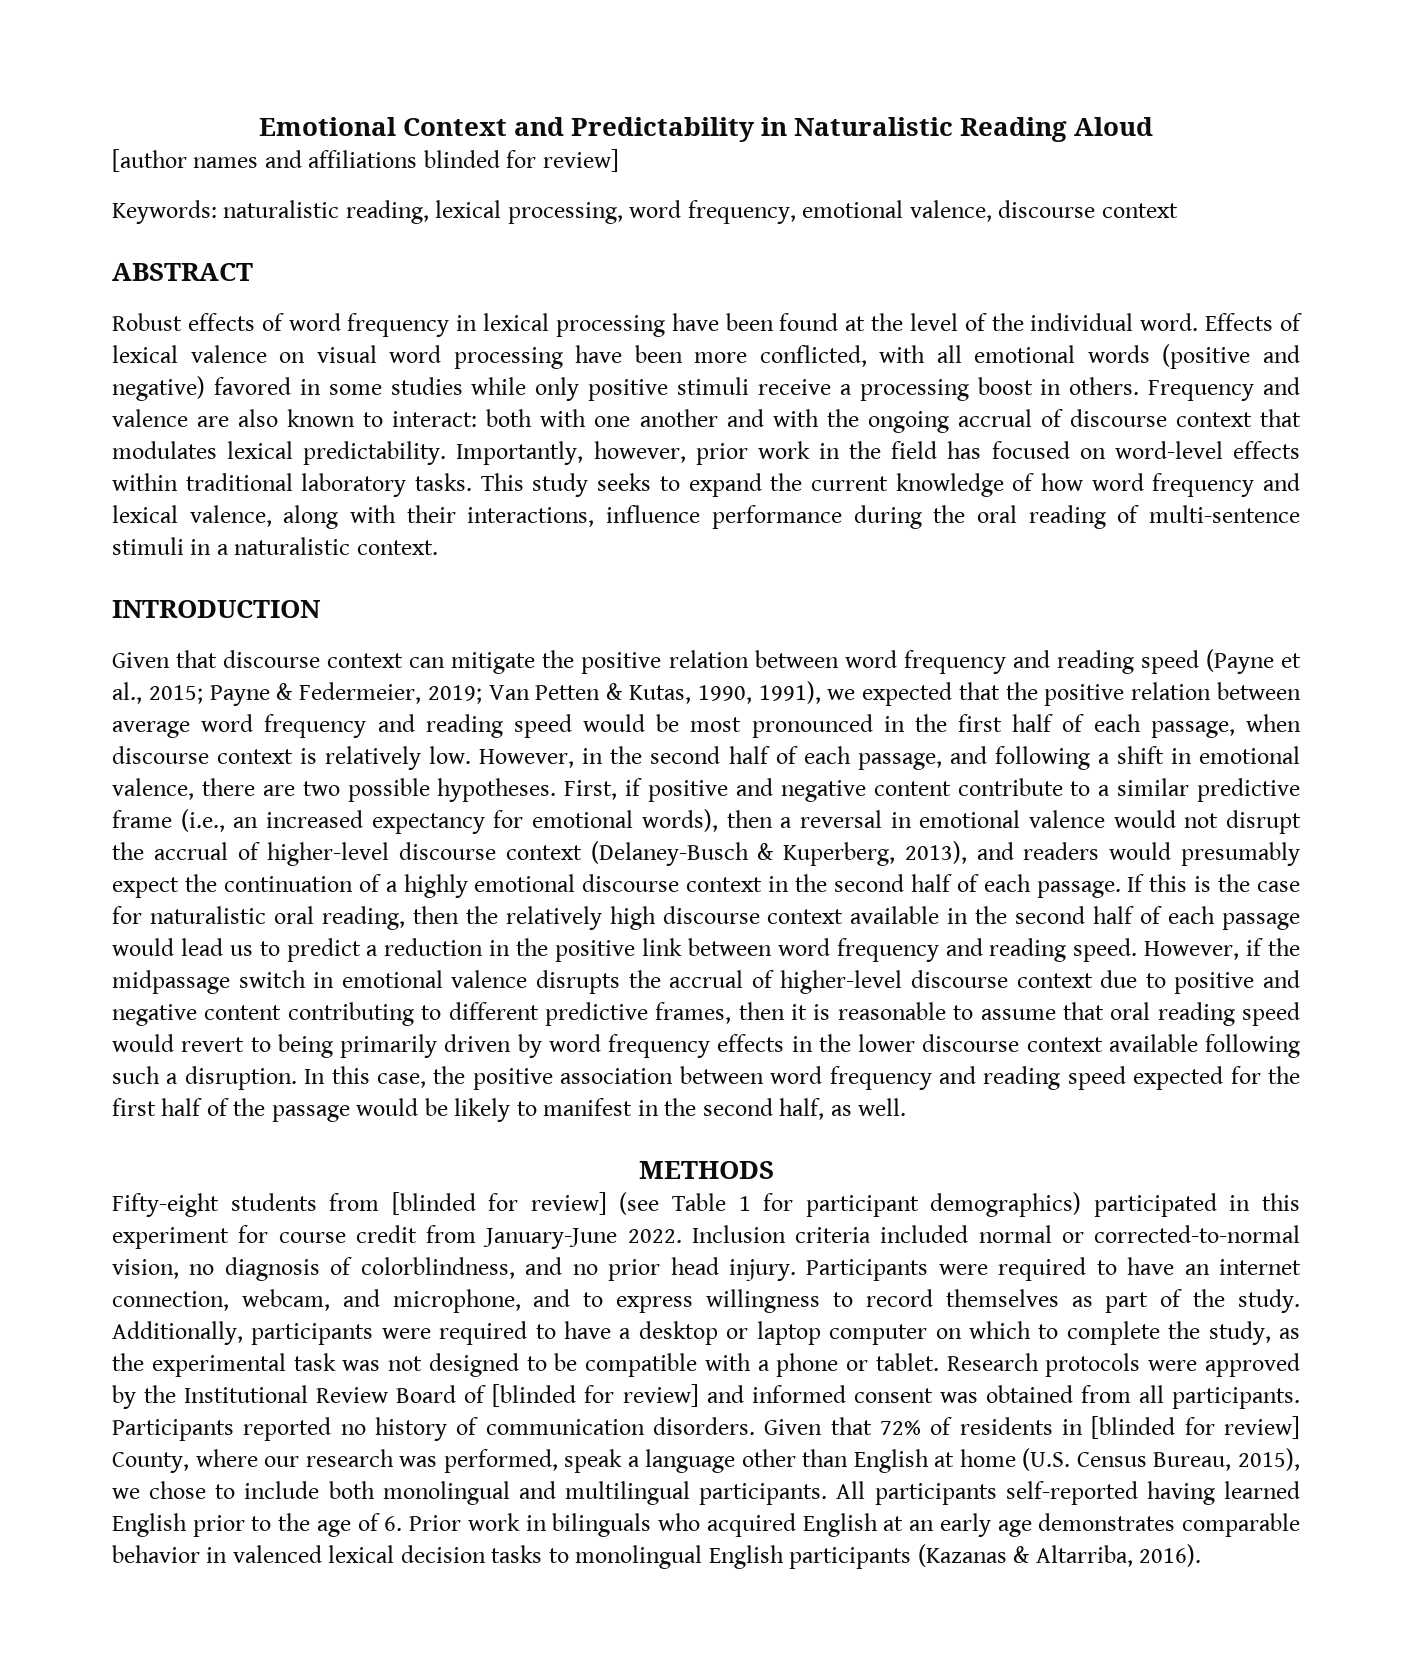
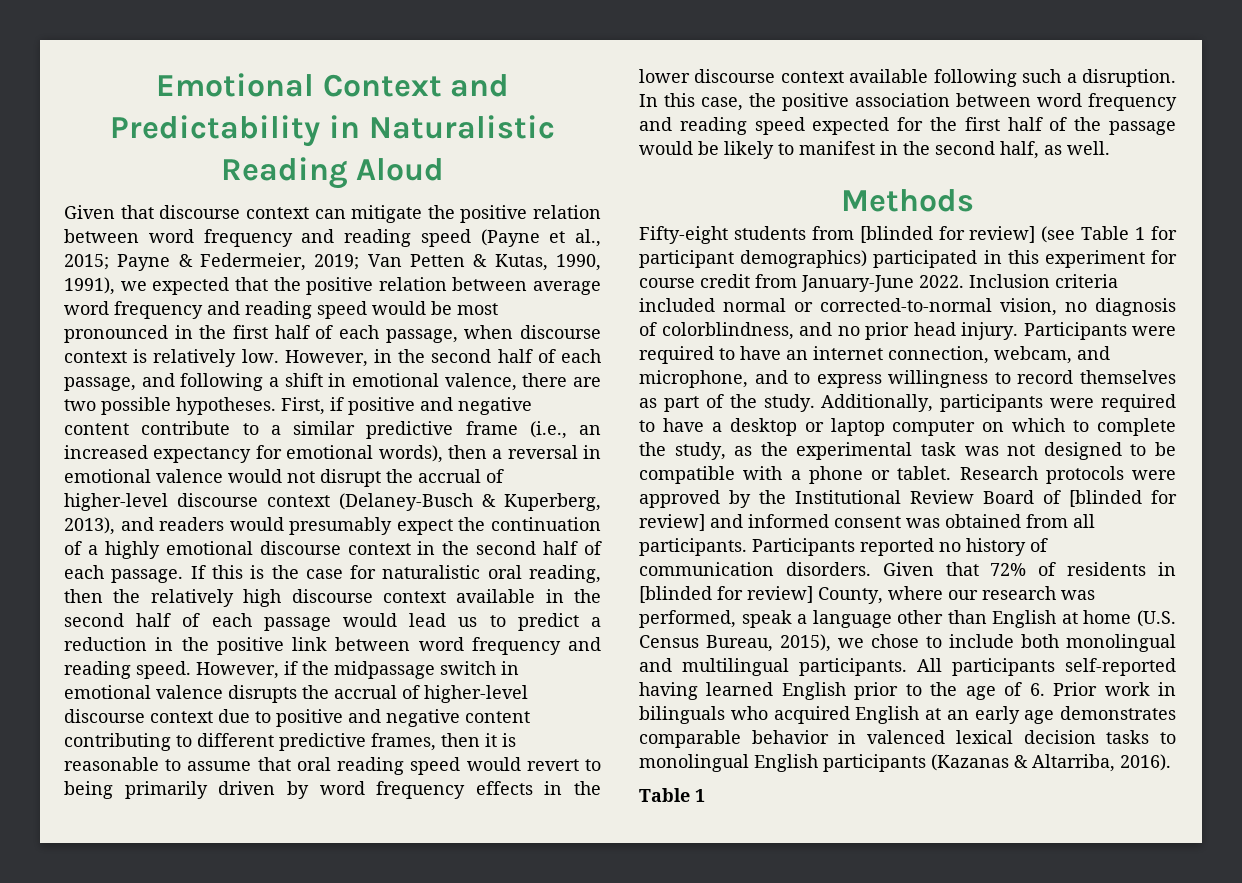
- [author names and affiliations blinded for review]
- Keywords: naturalistic reading, lexical processing, word frequency, emotional valence, discourse context
- ABSTRACT
- Robust effects of word frequency in lexical processing have been found at the level of the individual word. Effects of lexical valence on visual word processing have been more conflicted, with all emotional words (positive and negative) favored in some studies while only positive stimuli receive a processing boost in others. Frequency and valence are also known to interact: both with one another and with the ongoing accrual of discourse context that modulates lexical predictability. Importantly, however, prior work in the field has focused on word-level effects within traditional laboratory tasks. This study seeks to expand the current knowledge of how word frequency and lexical valence, along with their interactions, influence performance during the oral reading of multi-sentence stimuli in a naturalistic context.
- INTRODUCTION
- METHODS
+ Methods
  All participants self-reported having learned English prior to the age of 6. Prior work in bilinguals who acquired English at an early age demonstrates comparable behavior in valenced lexical decision tasks to monolingual English participants (Kazanas & Altarriba, 2016).
+ Table 1

